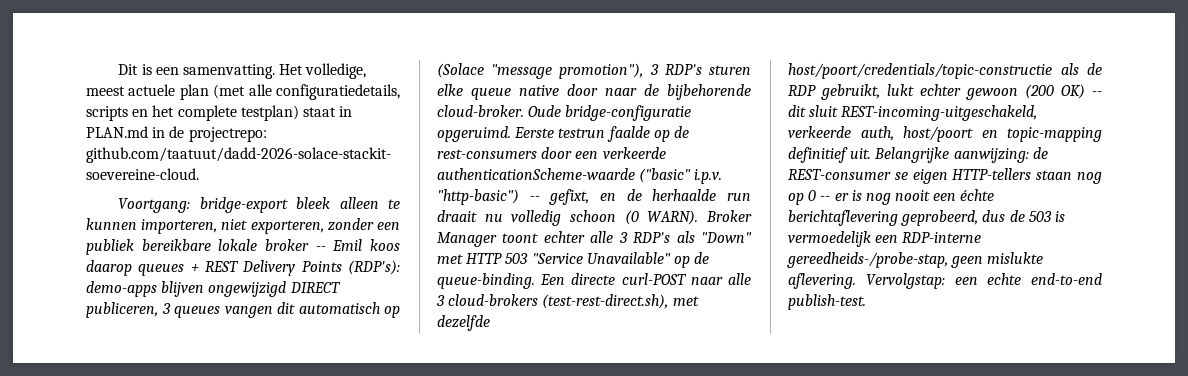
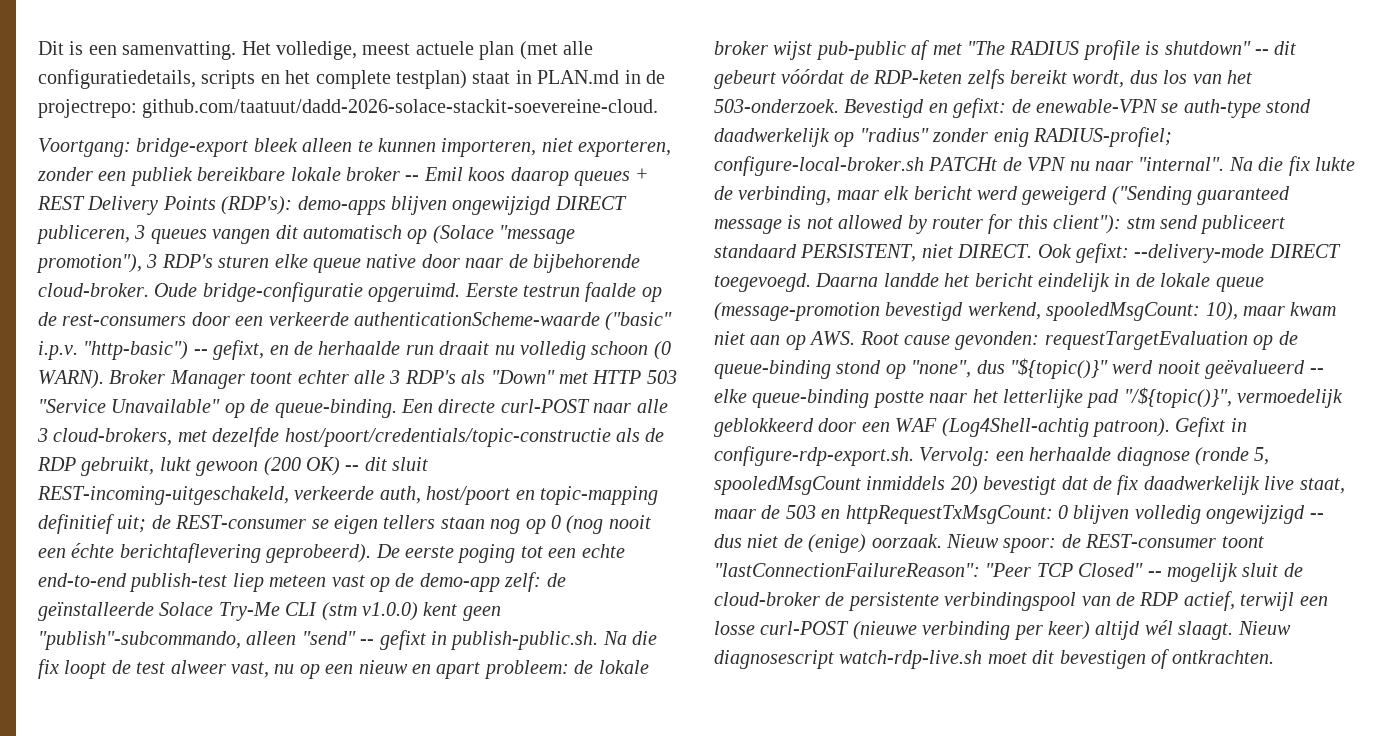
- Een directe curl-POST naar alle 3 cloud-brokers (test-rest-direct.sh), met dezelfde host/poort/credentials/topic-constructie als de RDP gebruikt, lukt echter gewoon (200 OK) -- dit sluit REST-incoming-uitgeschakeld, verkeerde auth, host/poort en topic-mapping definitief uit. Belangrijke aanwijzing: de REST-consumer se eigen HTTP-tellers staan nog op 0 -- er is nog nooit een échte berichtaflevering geprobeerd, dus de 503 is vermoedelijk een RDP-interne gereedheids-/probe-stap, geen mislukte aflevering. Vervolgstap: een echte end-to-end publish-test.
+ Een directe curl-POST naar alle 3 cloud-brokers, met dezelfde host/poort/credentials/topic-constructie als de RDP gebruikt, lukt gewoon (200 OK) -- dit sluit REST-incoming-uitgeschakeld, verkeerde auth, host/poort en topic-mapping definitief uit; de REST-consumer se eigen tellers staan nog op 0 (nog nooit een échte berichtaflevering geprobeerd). De eerste poging tot een echte end-to-end publish-test liep meteen vast op de demo-app zelf: de geïnstalleerde Solace Try-Me CLI (stm v1.0.0) kent geen "publish"-subcommando, alleen "send" -- gefixt in publish-public.sh. Na die fix loopt de test alweer vast, nu op een nieuw en apart probleem: de lokale broker wijst pub-public af met "The RADIUS profile is shutdown" -- dit gebeurt vóórdat de RDP-keten zelfs bereikt wordt, dus los van het 503-onderzoek. Bevestigd en gefixt: de enewable-VPN se auth-type stond daadwerkelijk op "radius" zonder enig RADIUS-profiel; configure-local-broker.sh PATCHt de VPN nu naar "internal". Na die fix lukte de verbinding, maar elk bericht werd geweigerd ("Sending guaranteed message is not allowed by router for this client"): stm send publiceert standaard PERSISTENT, niet DIRECT. Ook gefixt: --delivery-mode DIRECT toegevoegd. Daarna landde het bericht eindelijk in de lokale queue (message-promotion bevestigd werkend, spooledMsgCount: 10), maar kwam niet aan op AWS. Root cause gevonden: requestTargetEvaluation op de queue-binding stond op "none", dus "${topic()}" werd nooit geëvalueerd -- elke queue-binding postte naar het letterlijke pad "/${topic()}", vermoedelijk geblokkeerd door een WAF (Log4Shell-achtig patroon). Gefixt in configure-rdp-export.sh. Vervolg: een herhaalde diagnose (ronde 5, spooledMsgCount inmiddels 20) bevestigt dat de fix daadwerkelijk live staat, maar de 503 en httpRequestTxMsgCount: 0 blijven volledig ongewijzigd -- dus niet de (enige) oorzaak. Nieuw spoor: de REST-consumer toont "lastConnectionFailureReason": "Peer TCP Closed" -- mogelijk sluit de cloud-broker de persistente verbindingspool van de RDP actief, terwijl een losse curl-POST (nieuwe verbinding per keer) altijd wél slaagt. Nieuw diagnosescript watch-rdp-live.sh moet dit bevestigen of ontkrachten.

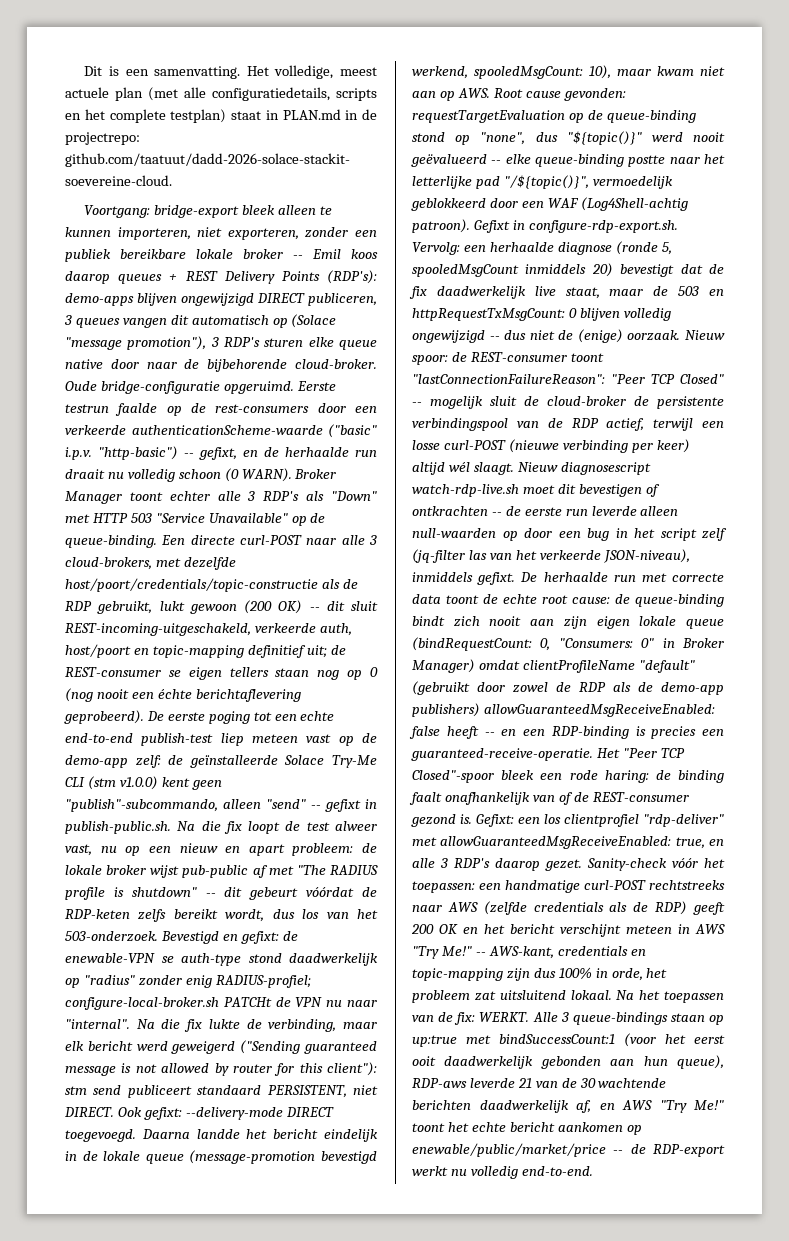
- Nieuw diagnosescript watch-rdp-live.sh moet dit bevestigen of ontkrachten.
+ Nieuw diagnosescript watch-rdp-live.sh moet dit bevestigen of ontkrachten -- de eerste run leverde alleen null-waarden op door een bug in het script zelf (jq-filter las van het verkeerde JSON-niveau), inmiddels gefixt. De herhaalde run met correcte data toont de echte root cause: de queue-binding bindt zich nooit aan zijn eigen lokale queue (bindRequestCount: 0, "Consumers: 0" in Broker Manager) omdat clientProfileName "default" (gebruikt door zowel de RDP als de demo-app publishers) allowGuaranteedMsgReceiveEnabled: false heeft -- en een RDP-binding is precies een guaranteed-receive-operatie. Het "Peer TCP Closed"-spoor bleek een rode haring: de binding faalt onafhankelijk van of de REST-consumer gezond is. Gefixt: een los clientprofiel "rdp-deliver" met allowGuaranteedMsgReceiveEnabled: true, en alle 3 RDP's daarop gezet. Sanity-check vóór het toepassen: een handmatige curl-POST rechtstreeks naar AWS (zelfde credentials als de RDP) geeft 200 OK en het bericht verschijnt meteen in AWS "Try Me!" -- AWS-kant, credentials en topic-mapping zijn dus 100% in orde, het probleem zat uitsluitend lokaal. Na het toepassen van de fix: WERKT. Alle 3 queue-bindings staan op up:true met bindSuccessCount:1 (voor het eerst ooit daadwerkelijk gebonden aan hun queue), RDP-aws leverde 21 van de 30 wachtende berichten daadwerkelijk af, en AWS "Try Me!" toont het echte bericht aankomen op enewable/public/market/price -- de RDP-export werkt nu volledig end-to-end.

